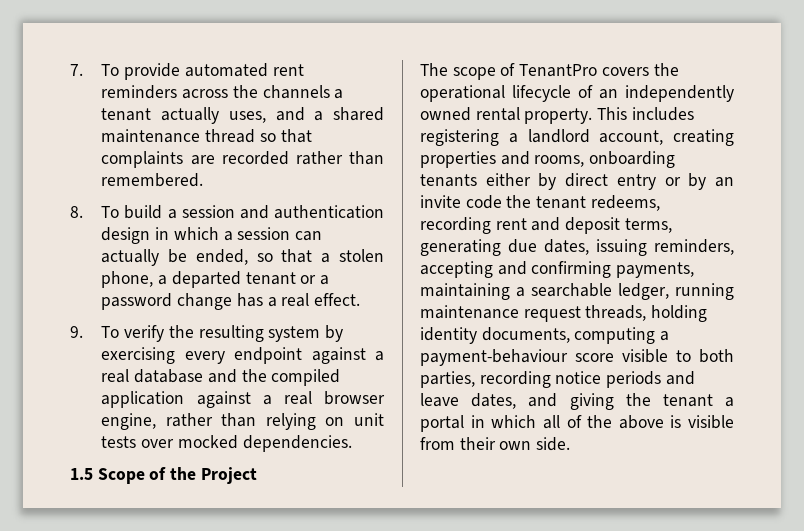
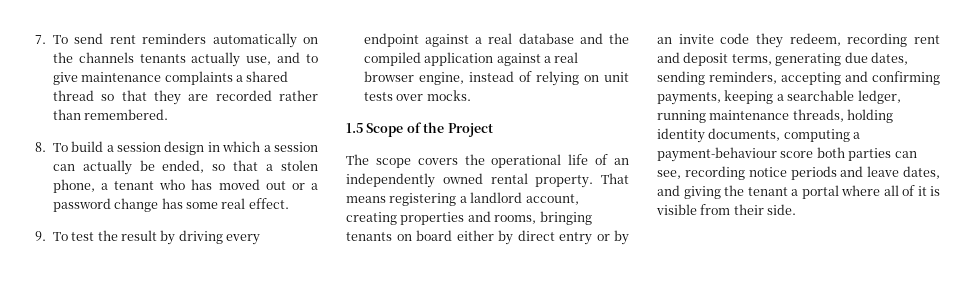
- 7. To provide automated rent reminders across the channels a tenant actually uses, and a shared maintenance thread so that complaints are recorded rather than remembered.
+ 7. To send rent reminders automatically on the channels tenants actually use, and to give maintenance complaints a shared thread so that they are recorded rather than remembered.
- 8. To build a session and authentication design in which a session can actually be ended, so that a stolen phone, a departed tenant or a password change has a real effect.
+ 8. To build a session design in which a session can actually be ended, so that a stolen phone, a tenant who has moved out or a password change has some real effect.
- 9. To verify the resulting system by exercising every endpoint against a real database and the compiled application against a real browser engine, rather than relying on unit tests over mocked dependencies.
+ 9. To test the result by driving every endpoint against a real database and the compiled application against a real browser engine, instead of relying on unit tests over mocks.
- The scope of TenantPro covers the operational lifecycle of an independently owned rental property.
+ The scope covers the operational life of an independently owned rental property.
- This includes registering a landlord account, creating properties and rooms, onboarding tenants either by direct entry or by an invite code the tenant redeems, recording rent and deposit terms, generating due dates, issuing reminders, accepting and confirming payments, maintaining a searchable ledger, running maintenance request threads, holding identity documents, computing a payment-behaviour score visible to both parties, recording notice periods and leave dates, and giving the tenant a portal in which all of the above is visible from their own side.
+ That means registering a landlord account, creating properties and rooms, bringing tenants on board either by direct entry or by an invite code they redeem, recording rent and deposit terms, generating due dates, sending reminders, accepting and confirming payments, keeping a searchable ledger, running maintenance threads, holding identity documents, computing a payment-behaviour score both parties can see, recording notice periods and leave dates, and giving the tenant a portal where all of it is visible from their side.

